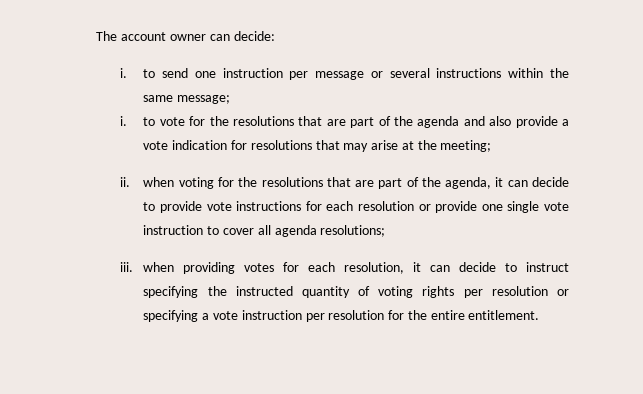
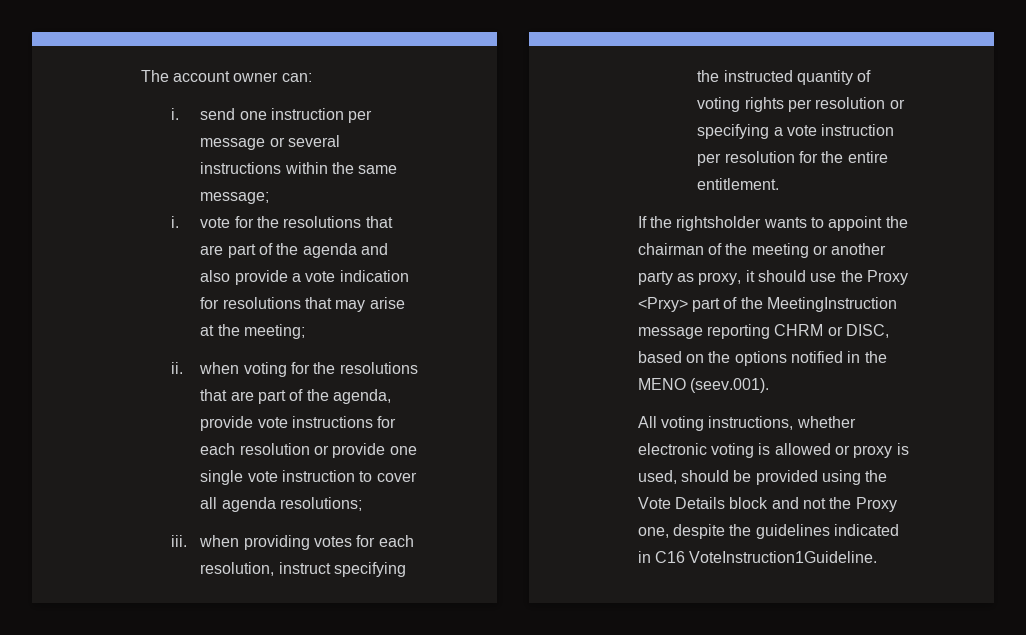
- The account owner can decide:
- i. to send one instruction per message or several instructions within the same message;
+ The account owner can:
+ i. send one instruction per message or several instructions within the same message;
- i. to vote for the resolutions that are part of the agenda and also provide a vote indication for resolutions that may arise at the meeting;
+ i. vote for the resolutions that are part of the agenda and also provide a vote indication for resolutions that may arise at the meeting;
- ii. when voting for the resolutions that are part of the agenda, it can decide to provide vote instructions for each resolution or provide one single vote instruction to cover all agenda resolutions;
+ ii. when voting for the resolutions that are part of the agenda, provide vote instructions for each resolution or provide one single vote instruction to cover all agenda resolutions;
- iii. when providing votes for each resolution, it can decide to instruct specifying the instructed quantity of voting rights per resolution or specifying a vote instruction per resolution for the entire entitlement.
+ iii. when providing votes for each resolution, instruct specifying the instructed quantity of voting rights per resolution or specifying a vote instruction per resolution for the entire entitlement.
+ If the rightsholder wants to appoint the chairman of the meeting or another party as proxy, it should use the Proxy <Prxy> part of the MeetingInstruction message reporting CHRM or DISC, based on the options notified in the MENO (seev.001).
+ All voting instructions, whether electronic voting is allowed or proxy is used, should be provided using the Vote Details block and not the Proxy one, despite the guidelines indicated in C16 VoteInstruction1Guideline.

